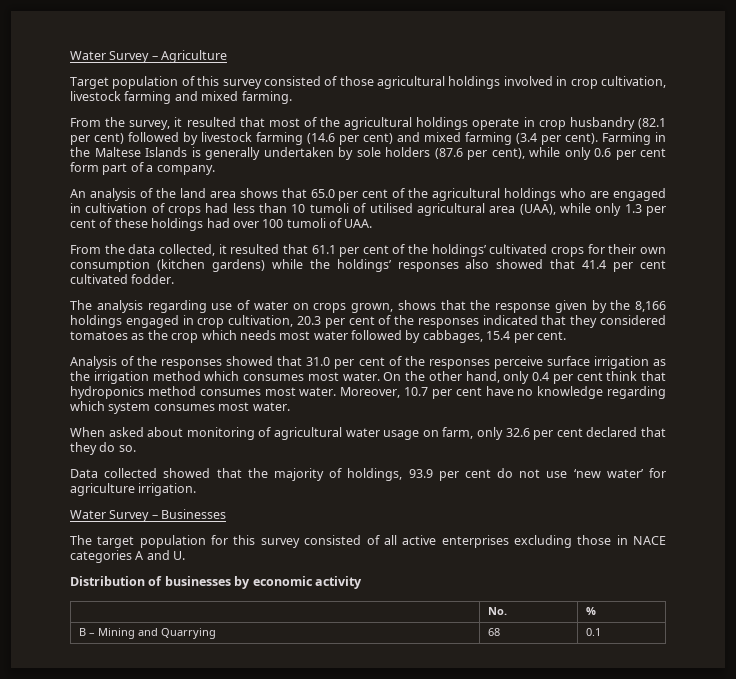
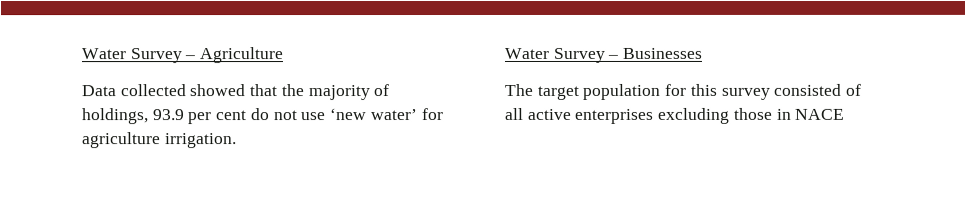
- Target population of this survey consisted of those agricultural holdings involved in crop cultivation, livestock farming and mixed farming.
- From the survey, it resulted that most of the agricultural holdings operate in crop husbandry (82.1 per cent) followed by livestock farming (14.6 per cent) and mixed farming (3.4 per cent). Farming in the Maltese Islands is generally undertaken by sole holders (87.6 per cent), while only 0.6 per cent form part of a company.
- An analysis of the land area shows that 65.0 per cent of the agricultural holdings who are engaged in cultivation of crops had less than 10 tumoli of utilised agricultural area (UAA), while only 1.3 per cent of these holdings had over 100 tumoli of UAA.
- From the data collected, it resulted that 61.1 per cent of the holdings’ cultivated crops for their own consumption (kitchen gardens) while the holdings’ responses also showed that 41.4 per cent cultivated fodder.
- The analysis regarding use of water on crops grown, shows that the response given by the 8,166 holdings engaged in crop cultivation, 20.3 per cent of the responses indicated that they considered tomatoes as the crop which needs most water followed by cabbages, 15.4 per cent.
- Analysis of the responses showed that 31.0 per cent of the responses perceive surface irrigation as the irrigation method which consumes most water. On the other hand, only 0.4 per cent think that hydroponics method consumes most water. Moreover, 10.7 per cent have no knowledge regarding which system consumes most water.
- When asked about monitoring of agricultural water usage on farm, only 32.6 per cent declared that they do so.
- The target population for this survey consisted of all active enterprises excluding those in NACE categories A and U.
- Distribution of businesses by economic activity
- | No. | %
- B – Mining and Quarrying | 68 | 0.1
+ The target population for this survey consisted of all active enterprises excluding those in NACE

